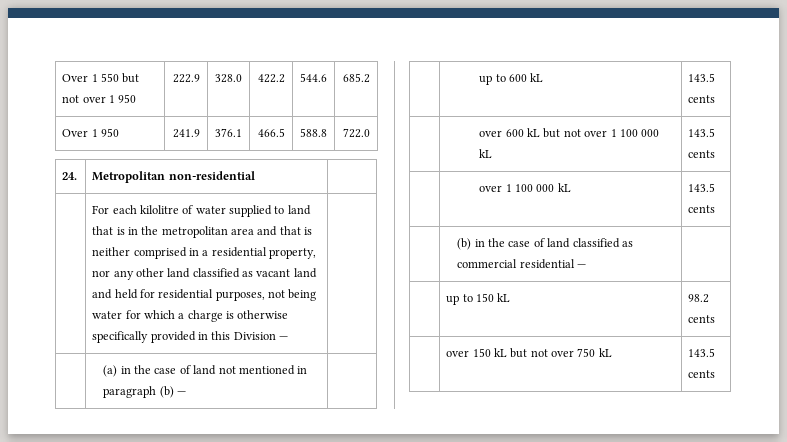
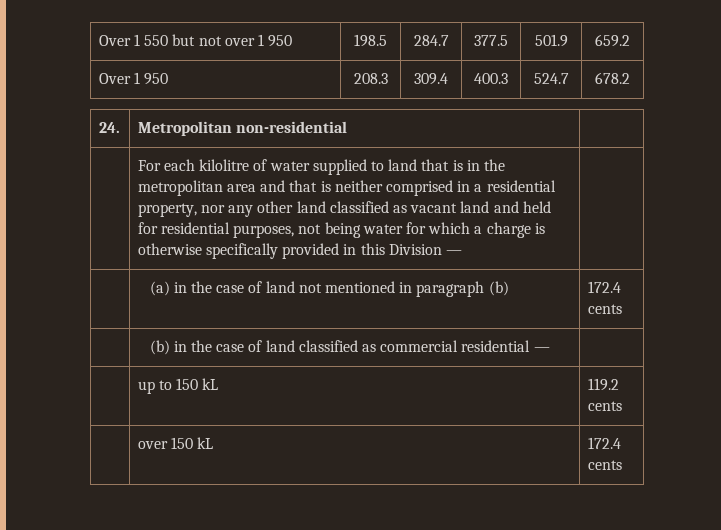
- Over 1 550 but not over 1 950 | 222.9 | 328.0 | 422.2 | 544.6 | 685.2
- Over 1 950 | 241.9 | 376.1 | 466.5 | 588.8 | 722.0
+ Over 1 550 but not over 1 950 | 198.5 | 284.7 | 377.5 | 501.9 | 659.2
+ Over 1 950 | 208.3 | 309.4 | 400.3 | 524.7 | 678.2
- | (a) in the case of land not mentioned in paragraph (b) — |
- | up to 600 kL | 143.5 cents
- | over 600 kL but not over 1 100 000 kL | 143.5 cents
- | over 1 100 000 kL | 143.5 cents
+ | (a) in the case of land not mentioned in paragraph (b) | 172.4 cents
- | up to 150 kL | 98.2 cents
+ | up to 150 kL | 119.2 cents
- | over 150 kL but not over 750 kL | 143.5 cents
+ | over 150 kL | 172.4 cents

